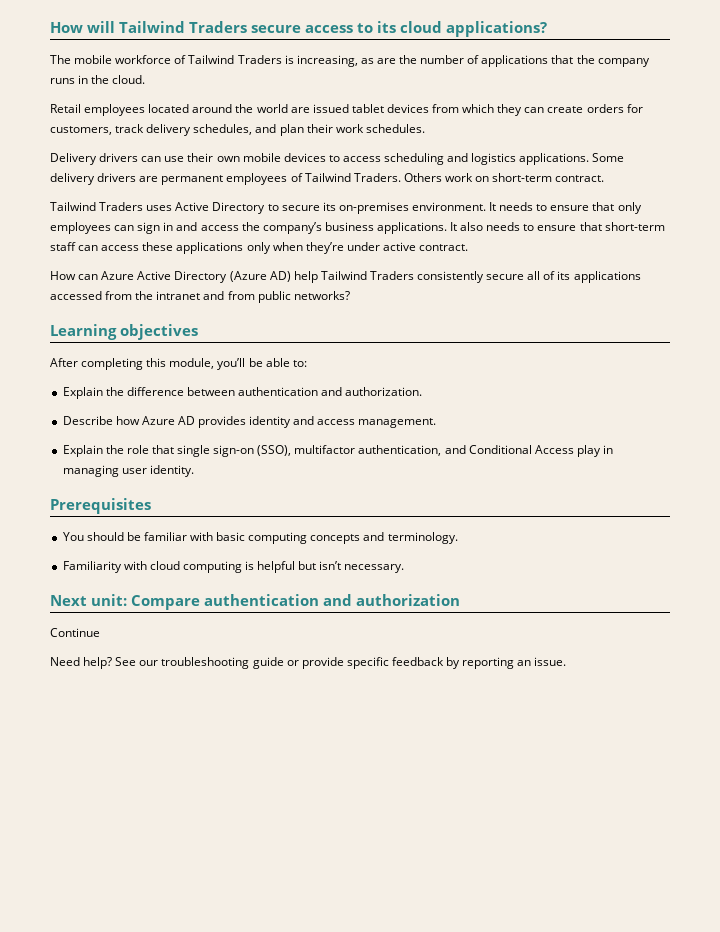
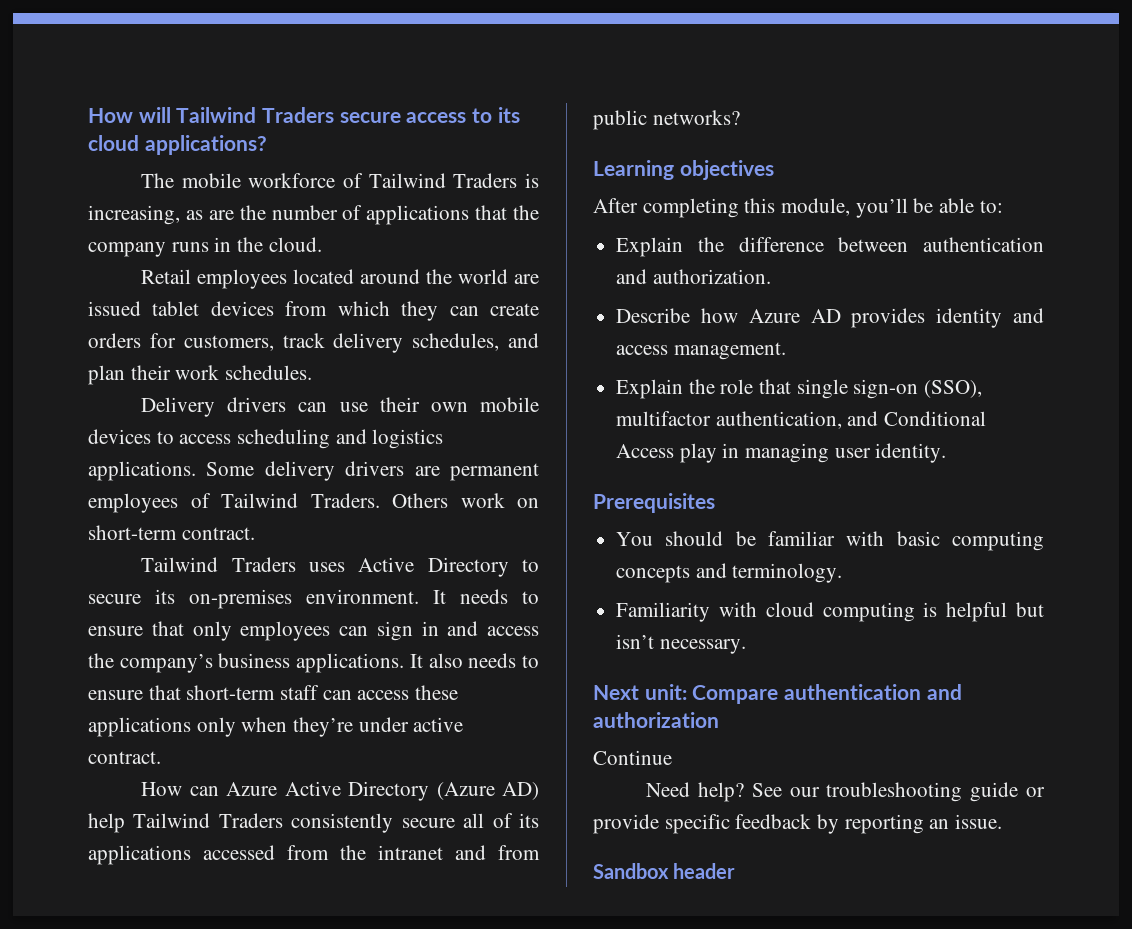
+ Sandbox header

